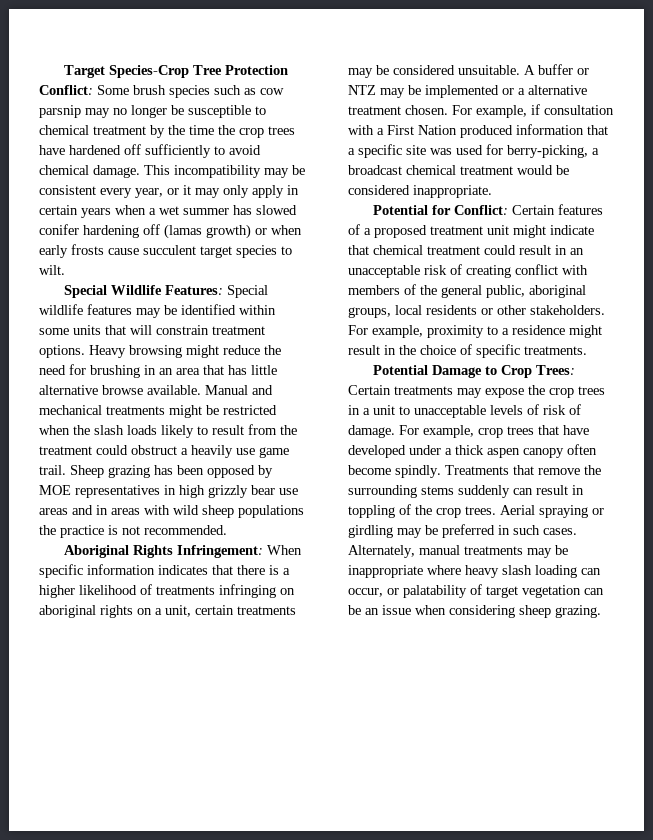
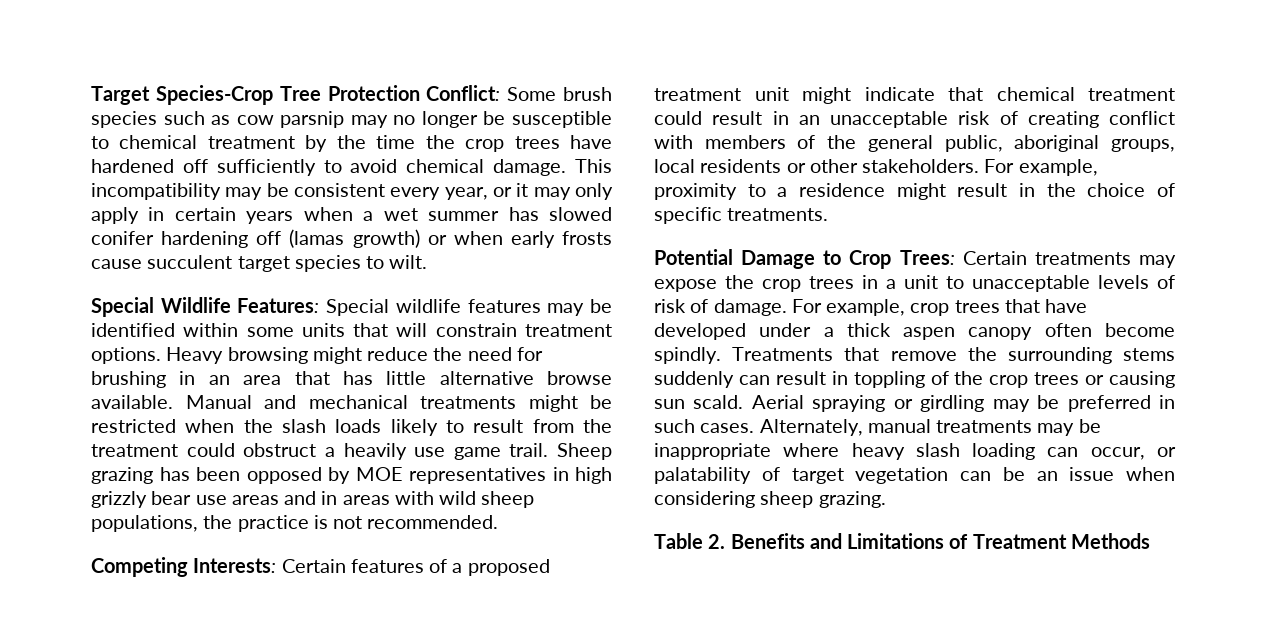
- Sheep grazing has been opposed by MOE representatives in high grizzly bear use areas and in areas with wild sheep populations the practice is not recommended.
+ Sheep grazing has been opposed by MOE representatives in high grizzly bear use areas and in areas with wild sheep populations, the practice is not recommended.
- Aboriginal Rights Infringement: When specific information indicates that there is a higher likelihood of treatments infringing on aboriginal rights on a unit, certain treatments may be considered unsuitable. A buffer or NTZ may be implemented or a alternative treatment chosen. For example, if consultation with a First Nation produced information that a specific site was used for berry-picking, a broadcast chemical treatment would be considered inappropriate.
- Potential for Conflict: Certain features of a proposed treatment unit might indicate that chemical treatment could result in an unacceptable risk of creating conflict with members of the general public, aboriginal groups, local residents or other stakeholders.
+ Competing Interests: Certain features of a proposed treatment unit might indicate that chemical treatment could result in an unacceptable risk of creating conflict with members of the general public, aboriginal groups, local residents or other stakeholders.
- Treatments that remove the surrounding stems suddenly can result in toppling of the crop trees.
+ Treatments that remove the surrounding stems suddenly can result in toppling of the crop trees or causing sun scald.
+ Table 2. Benefits and Limitations of Treatment Methods

